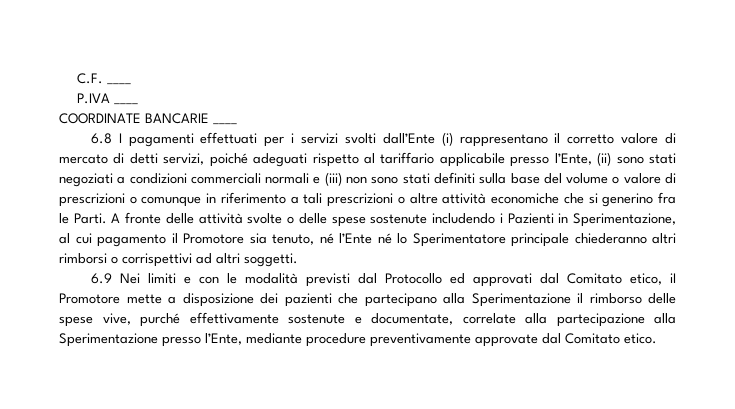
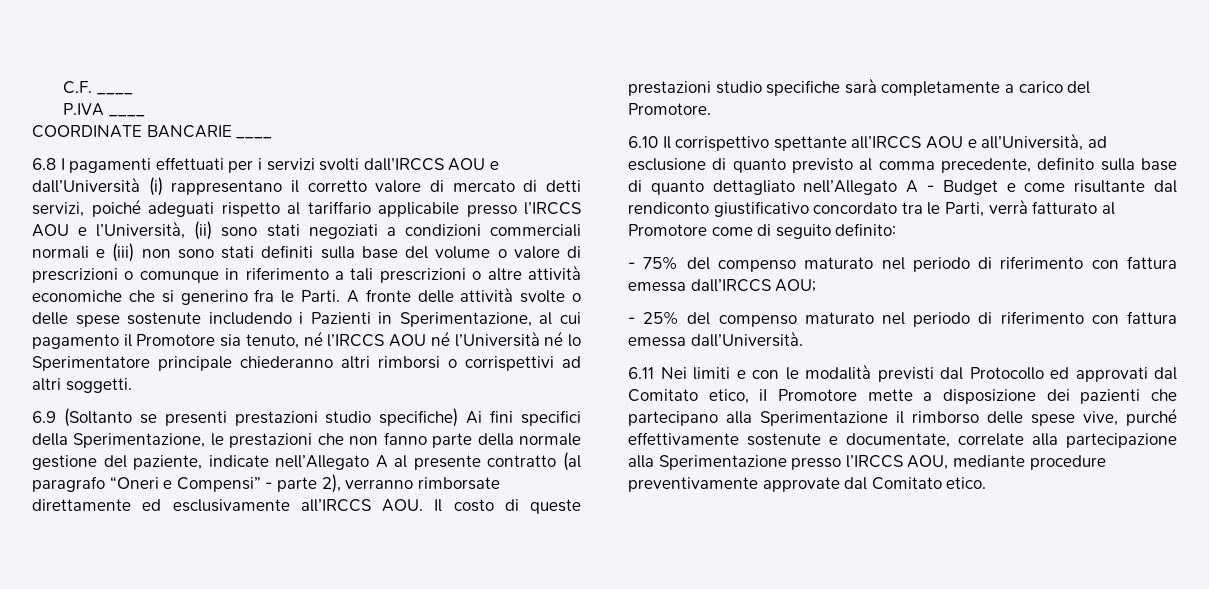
- 6.8 I pagamenti effettuati per i servizi svolti dall’Ente (i) rappresentano il corretto valore di mercato di detti servizi, poiché adeguati rispetto al tariffario applicabile presso l’Ente, (ii) sono stati negoziati a condizioni commerciali normali e (iii) non sono stati definiti sulla base del volume o valore di prescrizioni o comunque in riferimento a tali prescrizioni o altre attività economiche che si generino fra le Parti.
+ 6.8 I pagamenti effettuati per i servizi svolti dall’IRCCS AOU e dall’Università (i) rappresentano il corretto valore di mercato di detti servizi, poiché adeguati rispetto al tariffario applicabile presso l’IRCCS AOU e l’Università, (ii) sono stati negoziati a condizioni commerciali normali e (iii) non sono stati definiti sulla base del volume o valore di prescrizioni o comunque in riferimento a tali prescrizioni o altre attività economiche che si generino fra le Parti.
- A fronte delle attività svolte o delle spese sostenute includendo i Pazienti in Sperimentazione, al cui pagamento il Promotore sia tenuto, né l’Ente né lo Sperimentatore principale chiederanno altri rimborsi o corrispettivi ad altri soggetti.
+ A fronte delle attività svolte o delle spese sostenute includendo i Pazienti in Sperimentazione, al cui pagamento il Promotore sia tenuto, né l’IRCCS AOU né l’Università né lo Sperimentatore principale chiederanno altri rimborsi o corrispettivi ad altri soggetti.
- 6.9 Nei limiti e con le modalità previsti dal Protocollo ed approvati dal Comitato etico, iI Promotore mette a disposizione dei pazienti che partecipano alla Sperimentazione il rimborso delle spese vive, purché effettivamente sostenute e documentate, correlate alla partecipazione alla Sperimentazione presso l’Ente, mediante procedure preventivamente approvate dal Comitato etico.
+ 6.9 (Soltanto se presenti prestazioni studio specifiche) Ai fini specifici della Sperimentazione, le prestazioni che non fanno parte della normale gestione del paziente, indicate nell’Allegato A al presente contratto (al paragrafo “Oneri e Compensi” - parte 2), verranno rimborsate direttamente ed esclusivamente all’IRCCS AOU. Il costo di queste prestazioni studio specifiche sarà completamente a carico del Promotore.
+ 6.10 Il corrispettivo spettante all’IRCCS AOU e all’Università, ad esclusione di quanto previsto al comma precedente, definito sulla base di quanto dettagliato nell’Allegato A - Budget e come risultante dal rendiconto giustificativo concordato tra le Parti, verrà fatturato al Promotore come di seguito definito:
+ - 75% del compenso maturato nel periodo di riferimento con fattura emessa dall’IRCCS AOU;
+ - 25% del compenso maturato nel periodo di riferimento con fattura emessa dall’Università.
+ 6.11 Nei limiti e con le modalità previsti dal Protocollo ed approvati dal Comitato etico, iI Promotore mette a disposizione dei pazienti che partecipano alla Sperimentazione il rimborso delle spese vive, purché effettivamente sostenute e documentate, correlate alla partecipazione alla Sperimentazione presso l’IRCCS AOU, mediante procedure preventivamente approvate dal Comitato etico.

